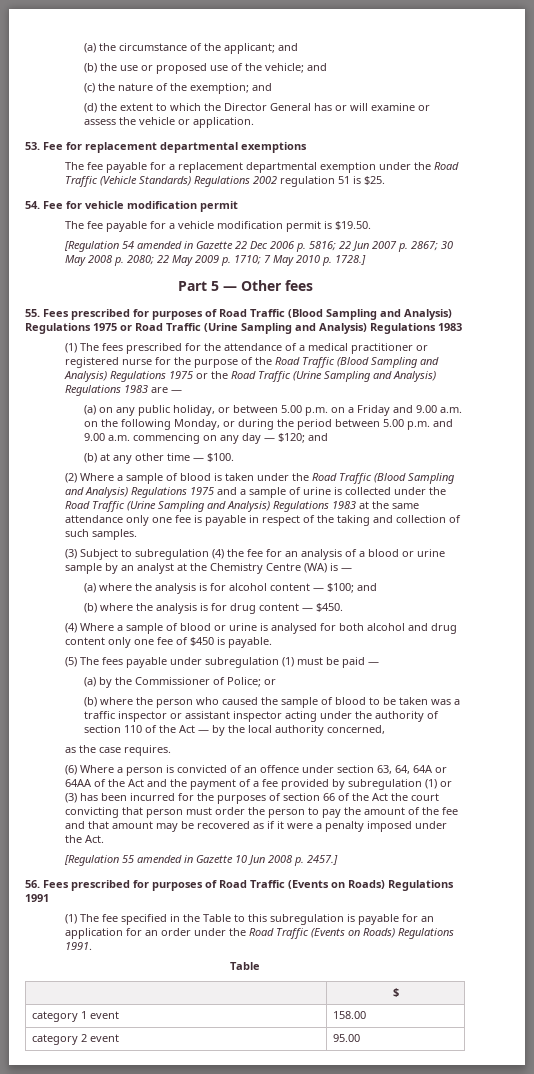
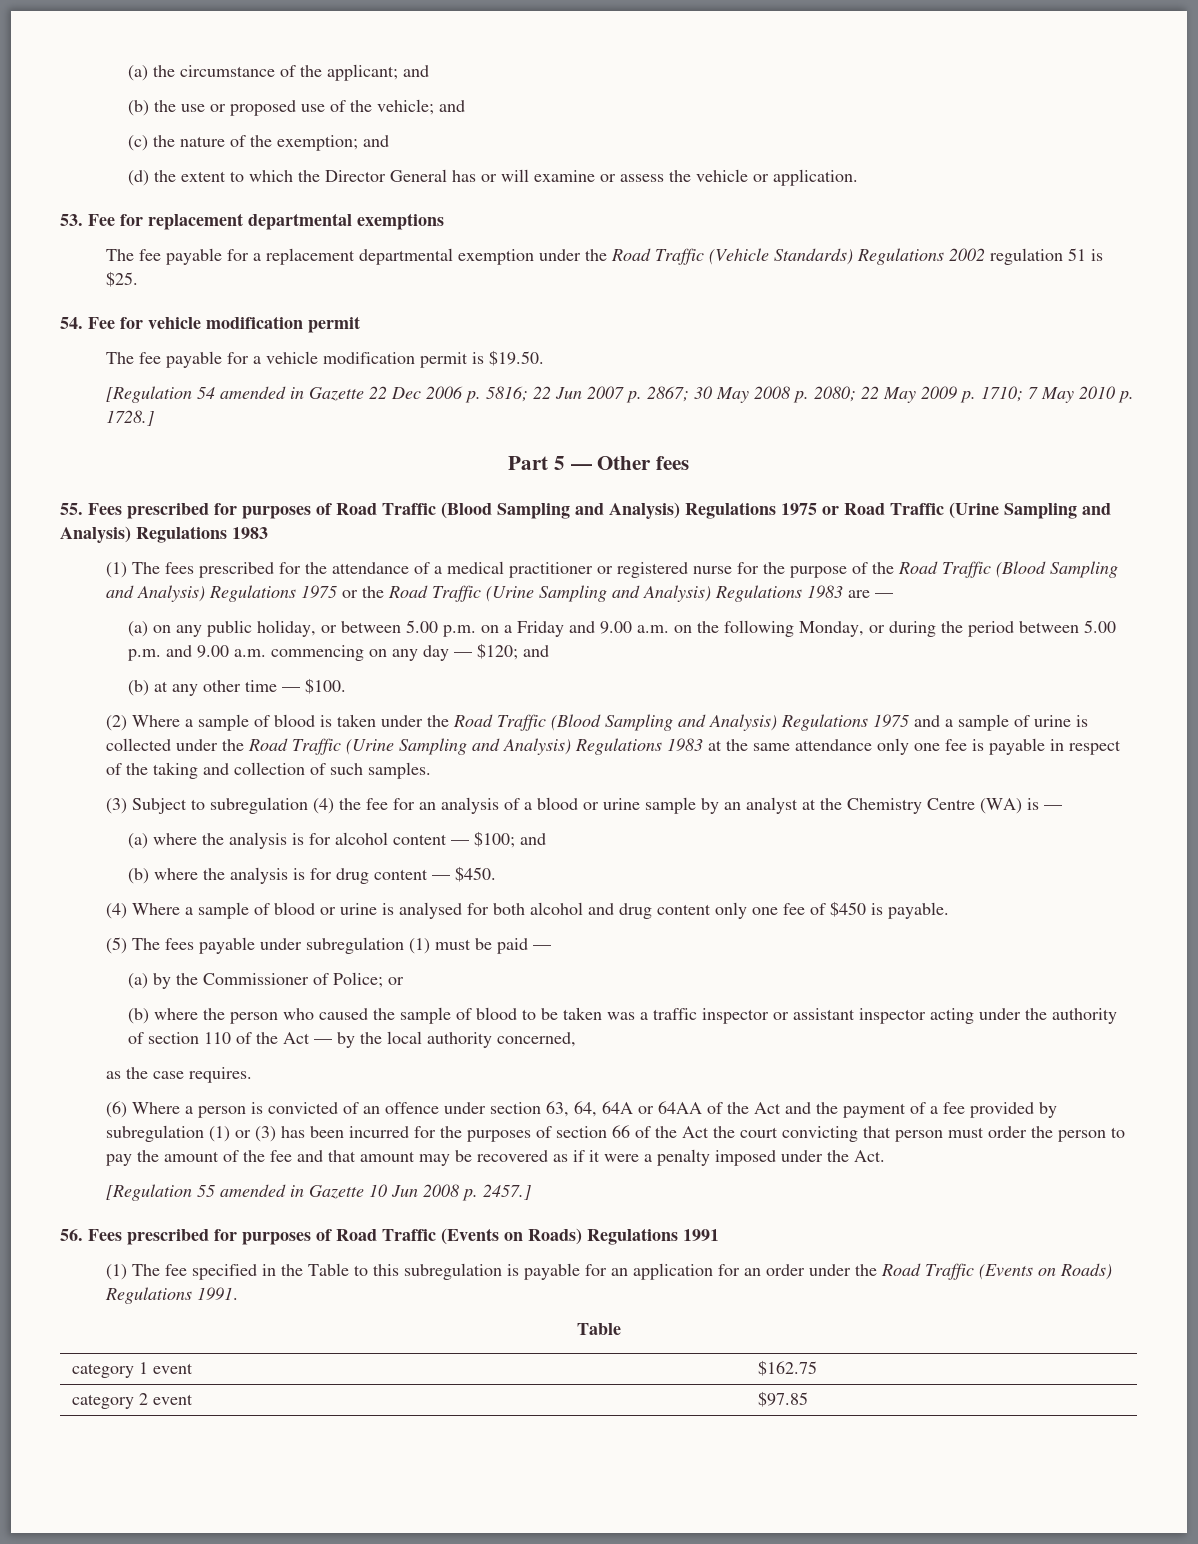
- | $
- category 1 event | 158.00
+ category 1 event | $162.75
- category 2 event | 95.00
+ category 2 event | $97.85

